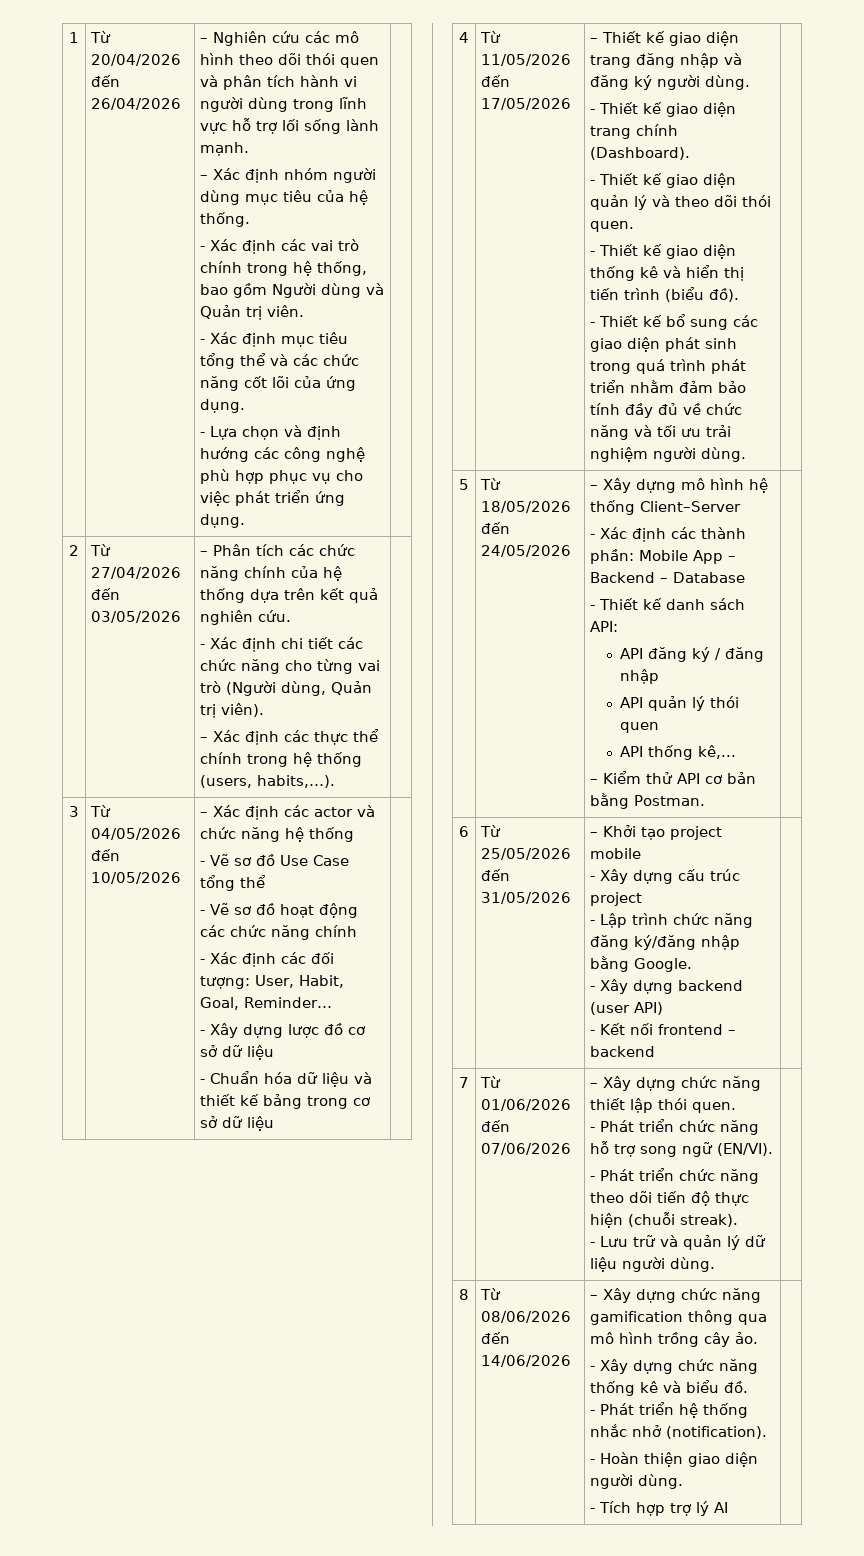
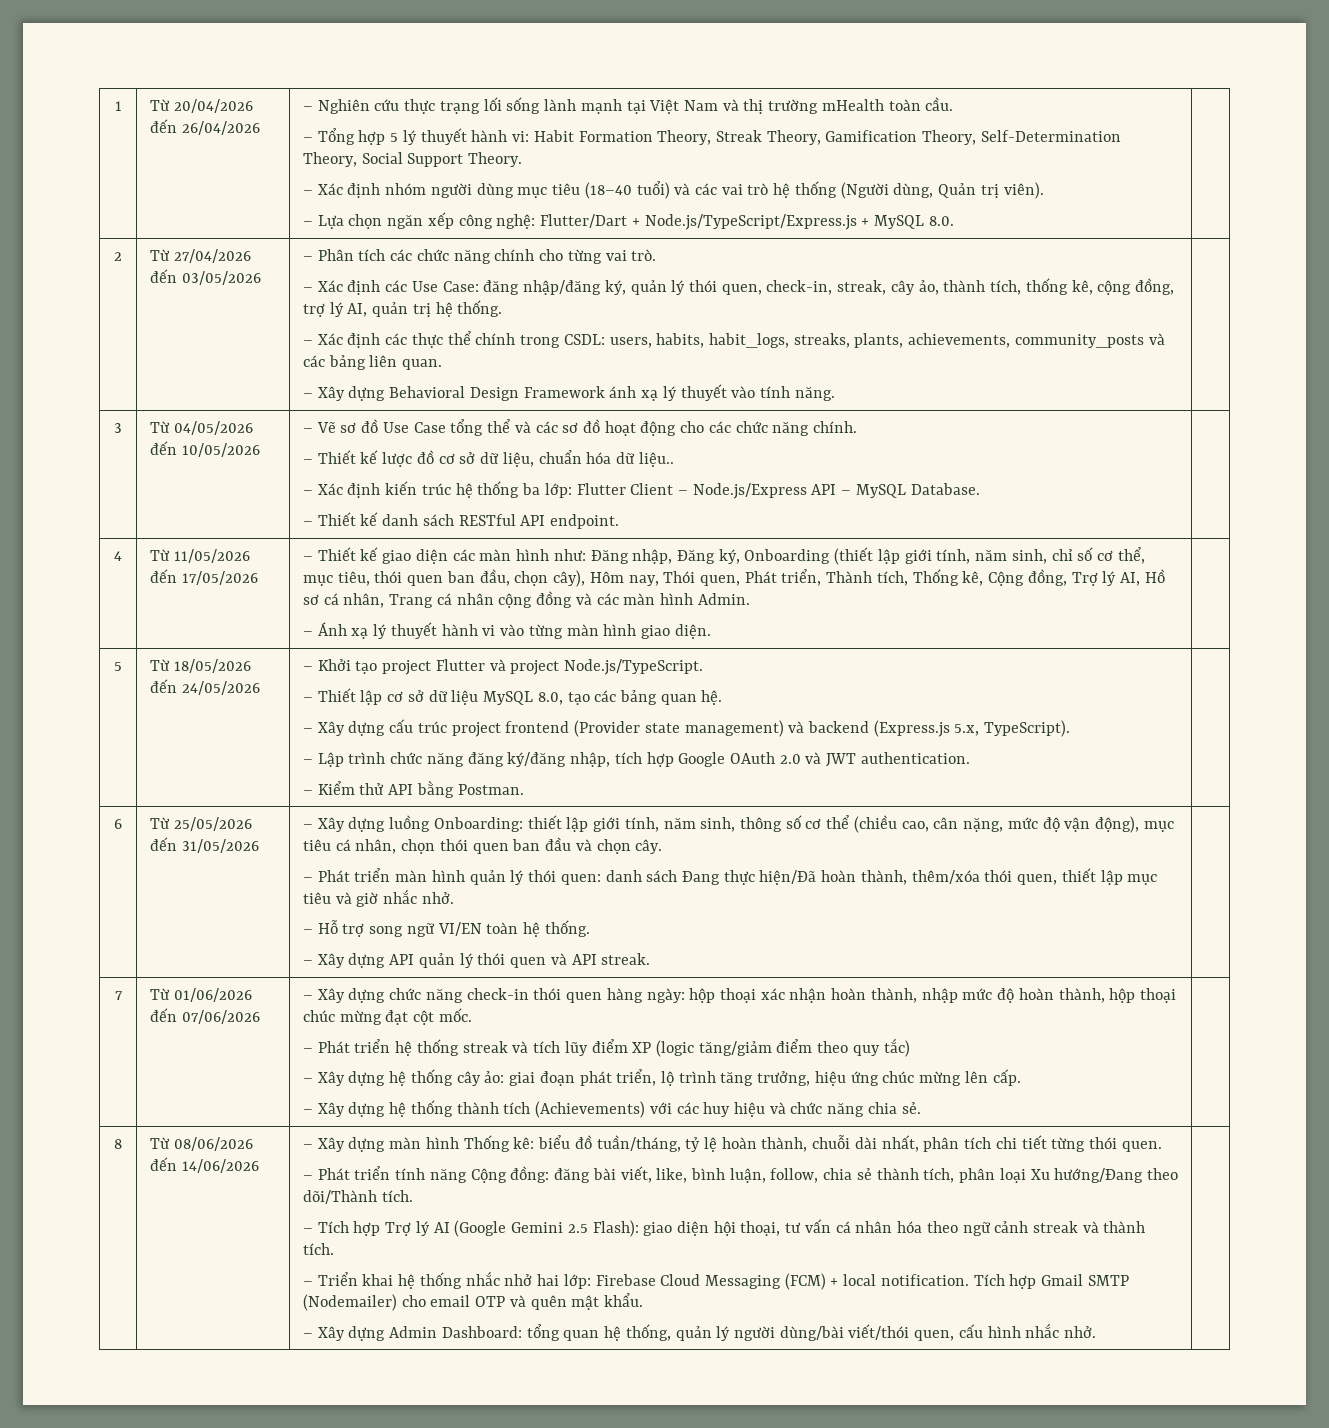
- – Nghiên cứu các mô hình theo dõi thói quen và phân tích hành vi người dùng trong lĩnh vực hỗ trợ lối sống lành mạnh.
+ – Nghiên cứu thực trạng lối sống lành mạnh tại Việt Nam và thị trường mHealth toàn cầu.
+ – Tổng hợp 5 lý thuyết hành vi: Habit Formation Theory, Streak Theory, Gamification Theory, Self-Determination Theory, Social Support Theory.
- – Xác định nhóm người dùng mục tiêu của hệ thống.
- - Xác định các vai trò chính trong hệ thống, bao gồm Người dùng và Quản trị viên.
- - Xác định mục tiêu tổng thể và các chức năng cốt lõi của ứng dụng.
- - Lựa chọn và định hướng các công nghệ phù hợp phục vụ cho việc phát triển ứng dụng.
+ – Xác định nhóm người dùng mục tiêu (18–40 tuổi) và các vai trò hệ thống (Người dùng, Quản trị viên).
+ – Lựa chọn ngăn xếp công nghệ: Flutter/Dart + Node.js/TypeScript/Express.js + MySQL 8.0.
- – Phân tích các chức năng chính của hệ thống dựa trên kết quả nghiên cứu.
- - Xác định chi tiết các chức năng cho từng vai trò (Người dùng, Quản trị viên).
+ – Phân tích các chức năng chính cho từng vai trò.
+ – Xác định các Use Case: đăng nhập/đăng ký, quản lý thói quen, check-in, streak, cây ảo, thành tích, thống kê, cộng đồng, trợ lý AI, quản trị hệ thống.
- – Xác định các thực thể chính trong hệ thống (users, habits,…).
+ – Xác định các thực thể chính trong CSDL: users, habits, habit_logs, streaks, plants, achievements, community_posts và các bảng liên quan.
+ – Xây dựng Behavioral Design Framework ánh xạ lý thuyết vào tính năng.
- – Xác định các actor và chức năng hệ thống
- - Vẽ sơ đồ Use Case tổng thể
- - Vẽ sơ đồ hoạt động các chức năng chính
- - Xác định các đối tượng: User, Habit, Goal, Reminder…
- - Xây dựng lược đồ cơ sở dữ liệu
- - Chuẩn hóa dữ liệu và thiết kế bảng trong cơ sở dữ liệu
+ – Vẽ sơ đồ Use Case tổng thể và các sơ đồ hoạt động cho các chức năng chính.
+ – Thiết kế lược đồ cơ sở dữ liệu, chuẩn hóa dữ liệu..
+ – Xác định kiến trúc hệ thống ba lớp: Flutter Client – Node.js/Express API – MySQL Database.
+ – Thiết kế danh sách RESTful API endpoint.
- – Thiết kế giao diện trang đăng nhập và đăng ký người dùng.
- - Thiết kế giao diện trang chính (Dashboard).
- - Thiết kế giao diện quản lý và theo dõi thói quen.
- - Thiết kế giao diện thống kê và hiển thị tiến trình (biểu đồ).
- - Thiết kế bổ sung các giao diện phát sinh trong quá trình phát triển nhằm đảm bảo tính đầy đủ về chức năng và tối ưu trải nghiệm người dùng.
+ – Thiết kế giao diện các màn hình như: Đăng nhập, Đăng ký, Onboarding (thiết lập giới tính, năm sinh, chỉ số cơ thể, mục tiêu, thói quen ban đầu, chọn cây), Hôm nay, Thói quen, Phát triển, Thành tích, Thống kê, Cộng đồng, Trợ lý AI, Hồ sơ cá nhân, Trang cá nhân cộng đồng và các màn hình Admin.
+ – Ánh xạ lý thuyết hành vi vào từng màn hình giao diện.
- – Xây dựng mô hình hệ thống Client–Server
- - Xác định các thành phần: Mobile App – Backend – Database
- - Thiết kế danh sách API:
- API đăng ký / đăng nhập
- API quản lý thói quen
- API thống kê,...
+ – Khởi tạo project Flutter và project Node.js/TypeScript.
+ – Thiết lập cơ sở dữ liệu MySQL 8.0, tạo các bảng quan hệ.
+ – Xây dựng cấu trúc project frontend (Provider state management) và backend (Express.js 5.x, TypeScript).
+ – Lập trình chức năng đăng ký/đăng nhập, tích hợp Google OAuth 2.0 và JWT authentication.
- – Kiểm thử API cơ bản bằng Postman.
+ – Kiểm thử API bằng Postman.
- – Khởi tạo project mobile
- - Xây dựng cấu trúc project
- - Lập trình chức năng đăng ký/đăng nhập bằng Google.
- - Xây dựng backend (user API)
- - Kết nối frontend – backend
+ – Xây dựng luồng Onboarding: thiết lập giới tính, năm sinh, thông số cơ thể (chiều cao, cân nặng, mức độ vận động), mục tiêu cá nhân, chọn thói quen ban đầu và chọn cây.
+ – Phát triển màn hình quản lý thói quen: danh sách Đang thực hiện/Đã hoàn thành, thêm/xóa thói quen, thiết lập mục tiêu và giờ nhắc nhở.
+ – Hỗ trợ song ngữ VI/EN toàn hệ thống.
+ – Xây dựng API quản lý thói quen và API streak.
- – Xây dựng chức năng thiết lập thói quen.
- - Phát triển chức năng hỗ trợ song ngữ (EN/VI).
- - Phát triển chức năng theo dõi tiến độ thực hiện (chuỗi streak).
- - Lưu trữ và quản lý dữ liệu người dùng.
+ – Xây dựng chức năng check-in thói quen hàng ngày: hộp thoại xác nhận hoàn thành, nhập mức độ hoàn thành, hộp thoại chúc mừng đạt cột mốc.
+ – Phát triển hệ thống streak và tích lũy điểm XP (logic tăng/giảm điểm theo quy tắc)
+ – Xây dựng hệ thống cây ảo: giai đoạn phát triển, lộ trình tăng trưởng, hiệu ứng chúc mừng lên cấp.
+ – Xây dựng hệ thống thành tích (Achievements) với các huy hiệu và chức năng chia sẻ.
- – Xây dựng chức năng gamification thông qua mô hình trồng cây ảo.
- - Xây dựng chức năng thống kê và biểu đồ.
- - Phát triển hệ thống nhắc nhở (notification).
- - Hoàn thiện giao diện người dùng.
- - Tích hợp trợ lý AI
+ – Xây dựng màn hình Thống kê: biểu đồ tuần/tháng, tỷ lệ hoàn thành, chuỗi dài nhất, phân tích chi tiết từng thói quen.
+ – Phát triển tính năng Cộng đồng: đăng bài viết, like, bình luận, follow, chia sẻ thành tích, phân loại Xu hướng/Đang theo dõi/Thành tích.
+ – Tích hợp Trợ lý AI (Google Gemini 2.5 Flash): giao diện hội thoại, tư vấn cá nhân hóa theo ngữ cảnh streak và thành tích.
+ – Triển khai hệ thống nhắc nhở hai lớp: Firebase Cloud Messaging (FCM) + local notification. Tích hợp Gmail SMTP (Nodemailer) cho email OTP và quên mật khẩu.
+ – Xây dựng Admin Dashboard: tổng quan hệ thống, quản lý người dùng/bài viết/thói quen, cấu hình nhắc nhở.

